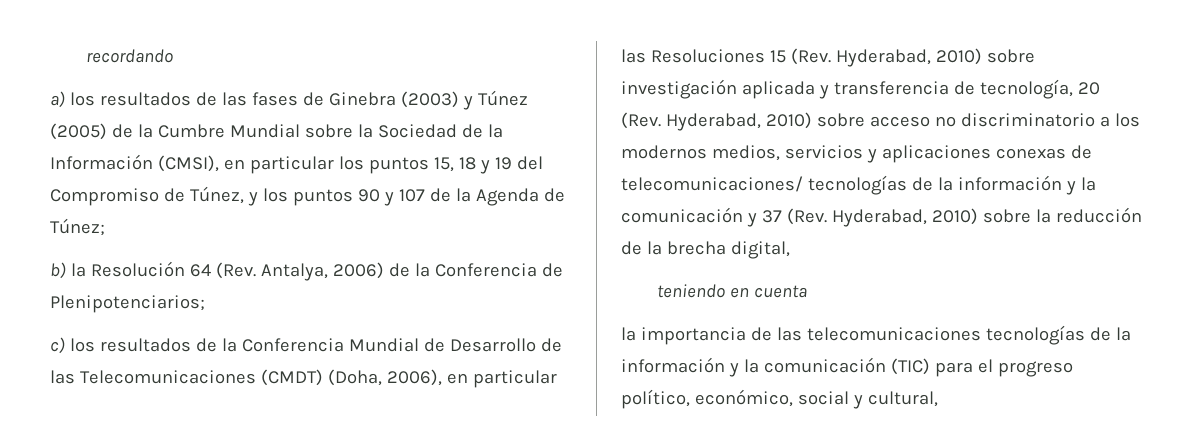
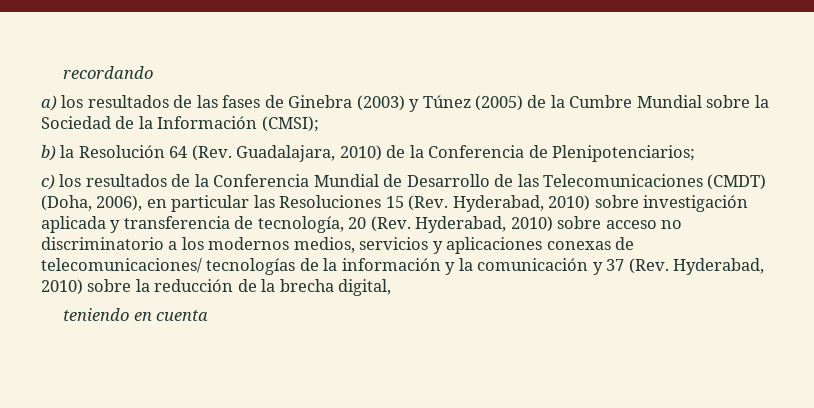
- a) los resultados de las fases de Ginebra (2003) y Túnez (2005) de la Cumbre Mundial sobre la Sociedad de la Información (CMSI), en particular los puntos 15, 18 y 19 del Compromiso de Túnez, y los puntos 90 y 107 de la Agenda de Túnez;
+ a) los resultados de las fases de Ginebra (2003) y Túnez (2005) de la Cumbre Mundial sobre la Sociedad de la Información (CMSI);
- b) la Resolución 64 (Rev. Antalya, 2006) de la Conferencia de Plenipotenciarios;
+ b) la Resolución 64 (Rev. Guadalajara, 2010) de la Conferencia de Plenipotenciarios;
- la importancia de las telecomunicaciones tecnologías de la información y la comunicación (TIC) para el progreso político, económico, social y cultural,

